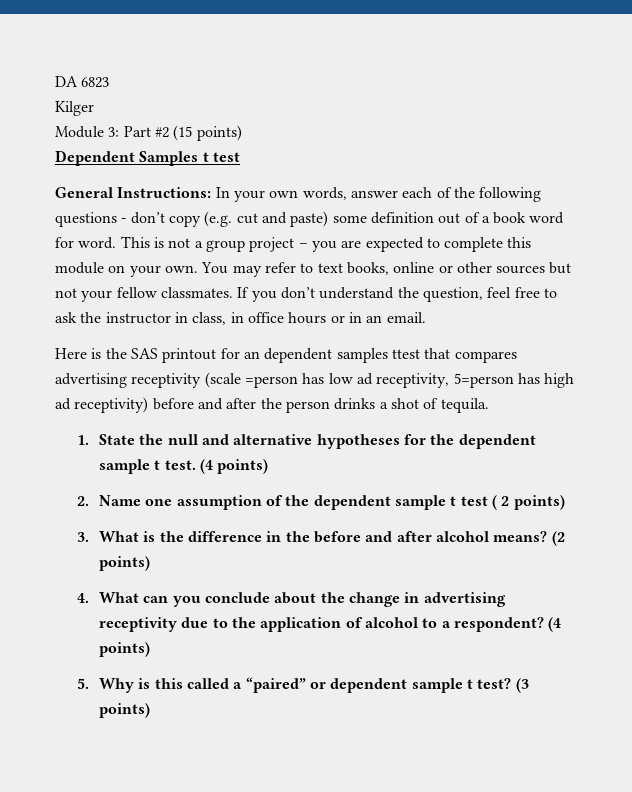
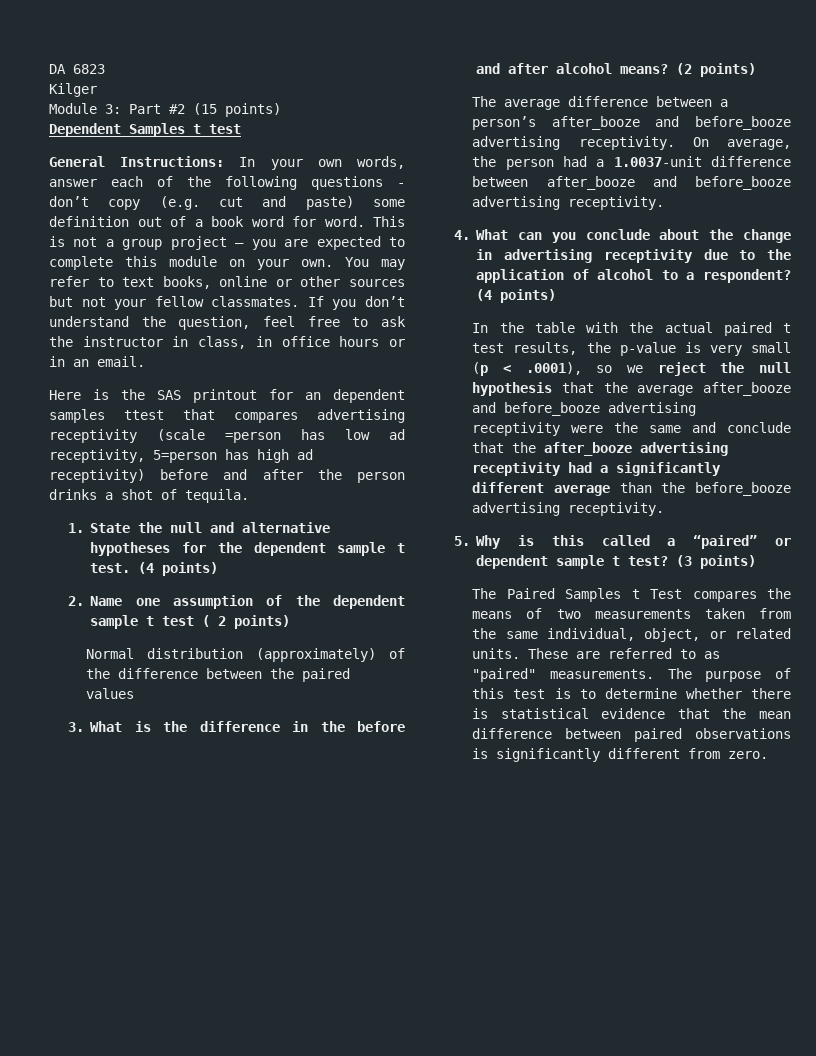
+ Normal distribution (approximately) of the difference between the paired values
+ The average difference between a person’s after_booze and before_booze advertising receptivity. On average, the person had a 1.0037-unit difference between after_booze and before_booze advertising receptivity.
+ In the table with the actual paired t test results, the p-value is very small (p < .0001), so we reject the null hypothesis that the average after_booze and before_booze advertising receptivity were the same and conclude that the after_booze advertising receptivity had a significantly different average than the before_booze advertising receptivity.
+ The Paired Samples t Test compares the means of two measurements taken from the same individual, object, or related units. These are referred to as "paired" measurements. The purpose of this test is to determine whether there is statistical evidence that the mean difference between paired observations is significantly different from zero.

